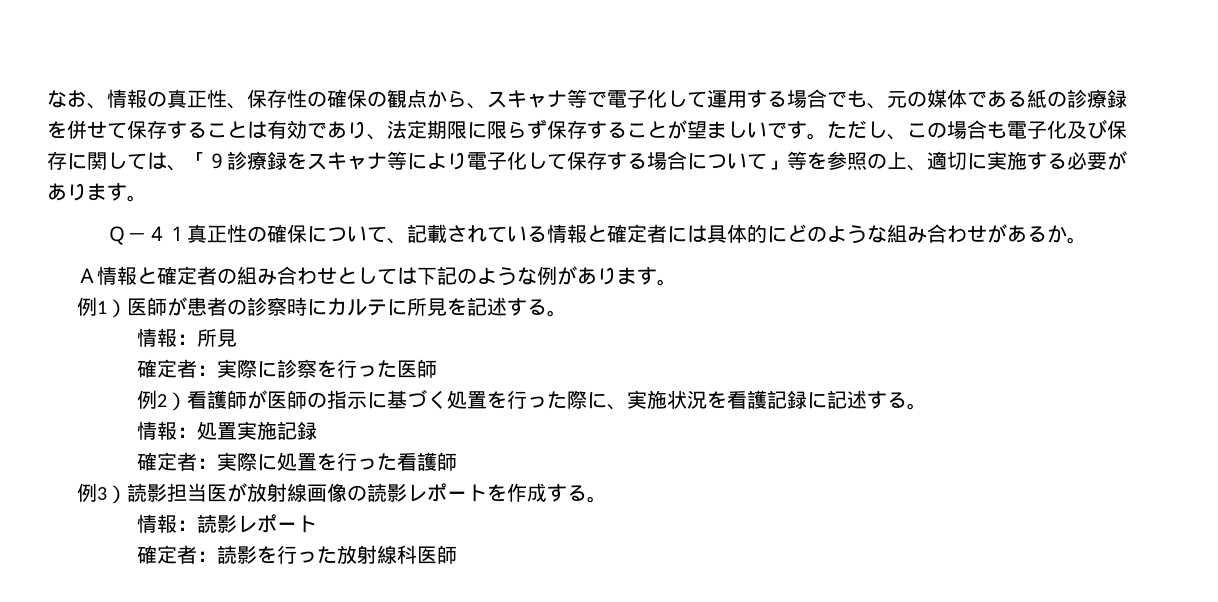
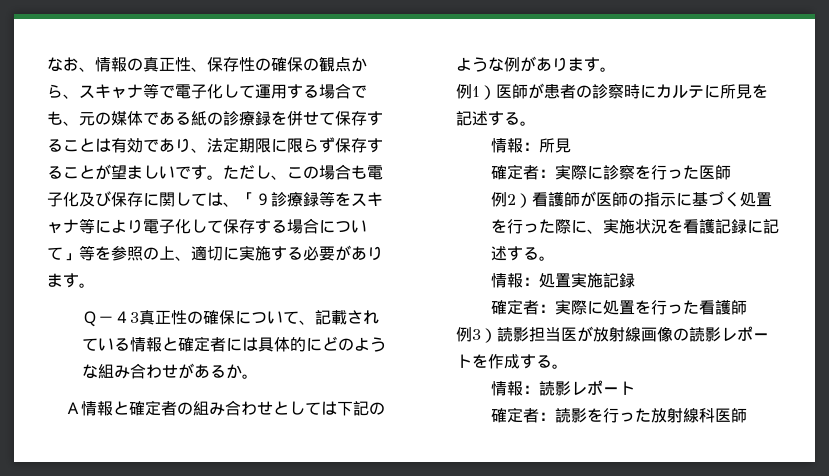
- ただし、この場合も電子化及び保存に関しては、「９診療録をスキャナ等により電子化して保存する場合について」等を参照の上、適切に実施する必要があります。
+ ただし、この場合も電子化及び保存に関しては、「９診療録等をスキャナ等により電子化して保存する場合について」等を参照の上、適切に実施する必要があります。
- Ｑ－４１真正性の確保について、記載されている情報と確定者には具体的にどのような組み合わせがあるか。
+ Ｑ－４3真正性の確保について、記載されている情報と確定者には具体的にどのような組み合わせがあるか。

